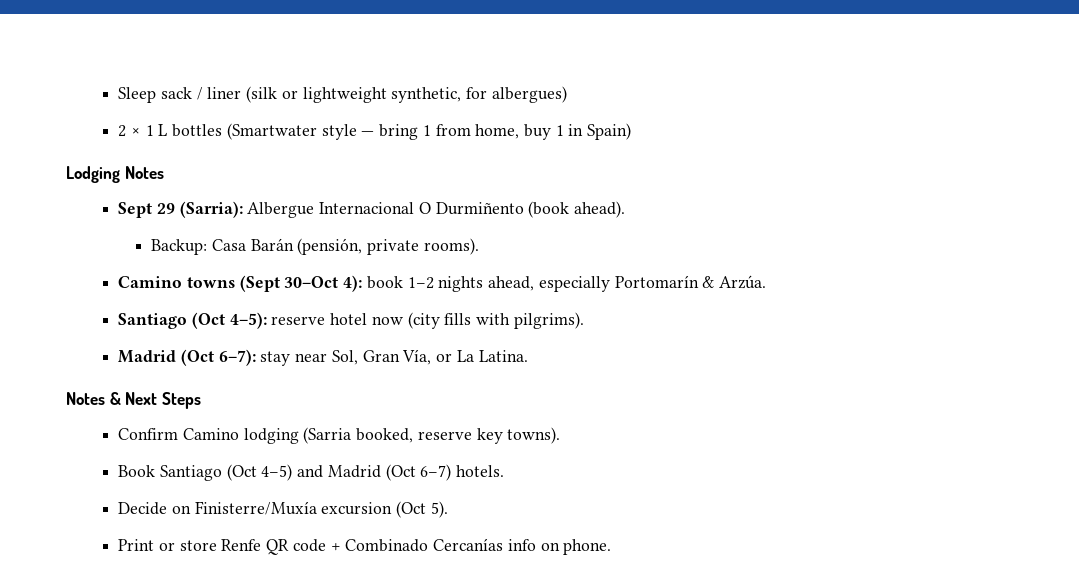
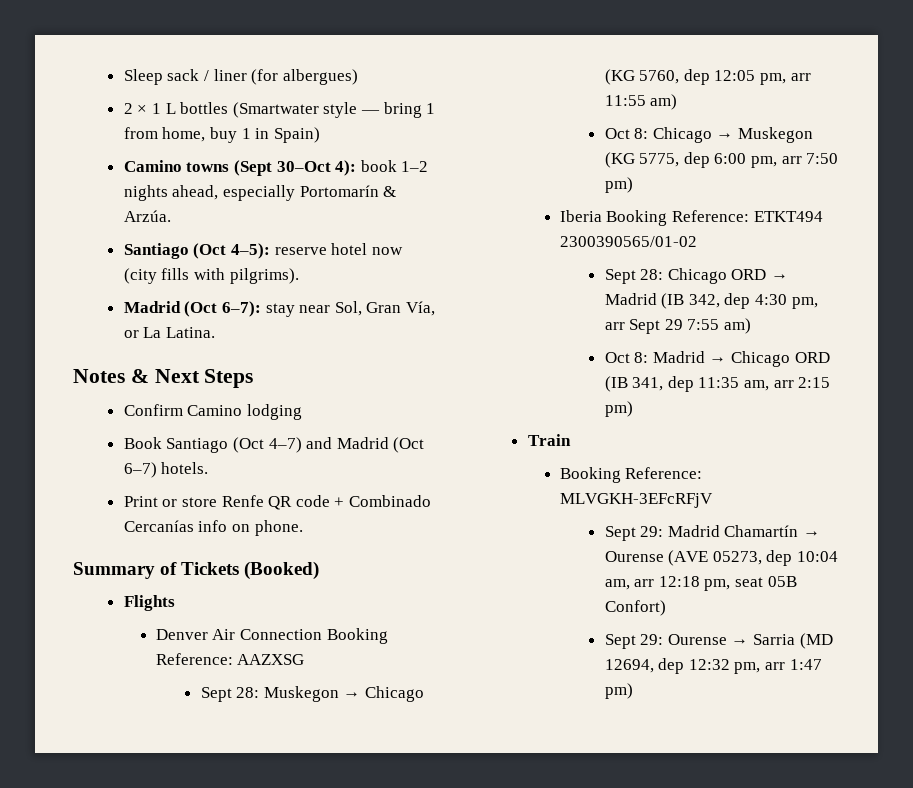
- Sleep sack / liner (silk or lightweight synthetic, for albergues)
+ Sleep sack / liner (for albergues)
- Lodging Notes
- Sept 29 (Sarria): Albergue Internacional O Durmiñento (book ahead).
- Backup: Casa Barán (pensión, private rooms).
- Confirm Camino lodging (Sarria booked, reserve key towns).
+ Confirm Camino lodging
- Book Santiago (Oct 4–5) and Madrid (Oct 6–7) hotels.
+ Book Santiago (Oct 4–7) and Madrid (Oct 6–7) hotels.
- Decide on Finisterre/Muxía excursion (Oct 5).
+ Summary of Tickets (Booked)
+ Flights
+ Denver Air Connection Booking Reference: AAZXSG
+ Sept 28: Muskegon → Chicago (KG 5760, dep 12:05 pm, arr 11:55 am)
+ Oct 8: Chicago → Muskegon (KG 5775, dep 6:00 pm, arr 7:50 pm)
+ Iberia Booking Reference: ETKT494 2300390565/01-02
+ Sept 28: Chicago ORD → Madrid (IB 342, dep 4:30 pm, arr Sept 29 7:55 am)
+ Oct 8: Madrid → Chicago ORD (IB 341, dep 11:35 am, arr 2:15 pm)
+ Train
+ Booking Reference: MLVGKH-3EFcRFjV
+ Sept 29: Madrid Chamartín → Ourense (AVE 05273, dep 10:04 am, arr 12:18 pm, seat 05B Confort)
+ Sept 29: Ourense → Sarria (MD 12694, dep 12:32 pm, arr 1:47 pm)

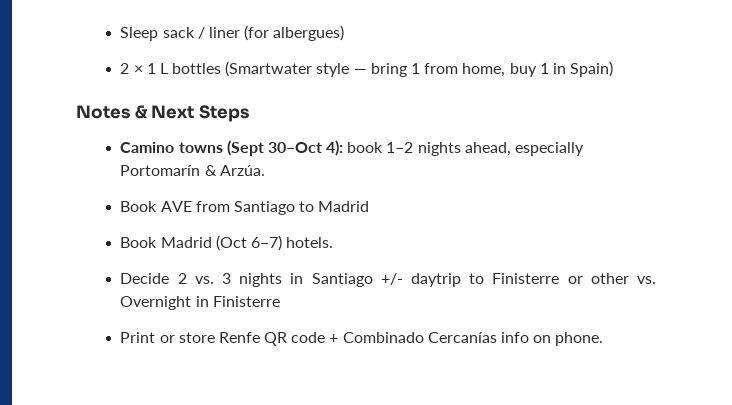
+ Notes & Next Steps
- Santiago (Oct 4–5): reserve hotel now (city fills with pilgrims).
- Madrid (Oct 6–7): stay near Sol, Gran Vía, or La Latina.
- Notes & Next Steps
- Confirm Camino lodging
- Book Santiago (Oct 4–7) and Madrid (Oct 6–7) hotels.
+ Book AVE from Santiago to Madrid
+ Book Madrid (Oct 6–7) hotels.
+ Decide 2 vs. 3 nights in Santiago +/- daytrip to Finisterre or other vs. Overnight in Finisterre
- Summary of Tickets (Booked)
- Flights
- Denver Air Connection Booking Reference: AAZXSG
- Sept 28: Muskegon → Chicago (KG 5760, dep 12:05 pm, arr 11:55 am)
- Oct 8: Chicago → Muskegon (KG 5775, dep 6:00 pm, arr 7:50 pm)
- Iberia Booking Reference: ETKT494 2300390565/01-02
- Sept 28: Chicago ORD → Madrid (IB 342, dep 4:30 pm, arr Sept 29 7:55 am)
- Oct 8: Madrid → Chicago ORD (IB 341, dep 11:35 am, arr 2:15 pm)
- Train
- Booking Reference: MLVGKH-3EFcRFjV
- Sept 29: Madrid Chamartín → Ourense (AVE 05273, dep 10:04 am, arr 12:18 pm, seat 05B Confort)
- Sept 29: Ourense → Sarria (MD 12694, dep 12:32 pm, arr 1:47 pm)

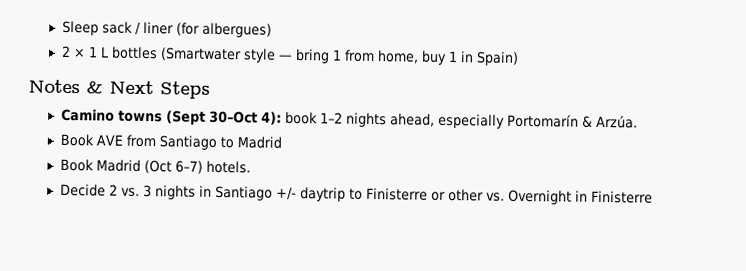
- Print or store Renfe QR code + Combinado Cercanías info on phone.

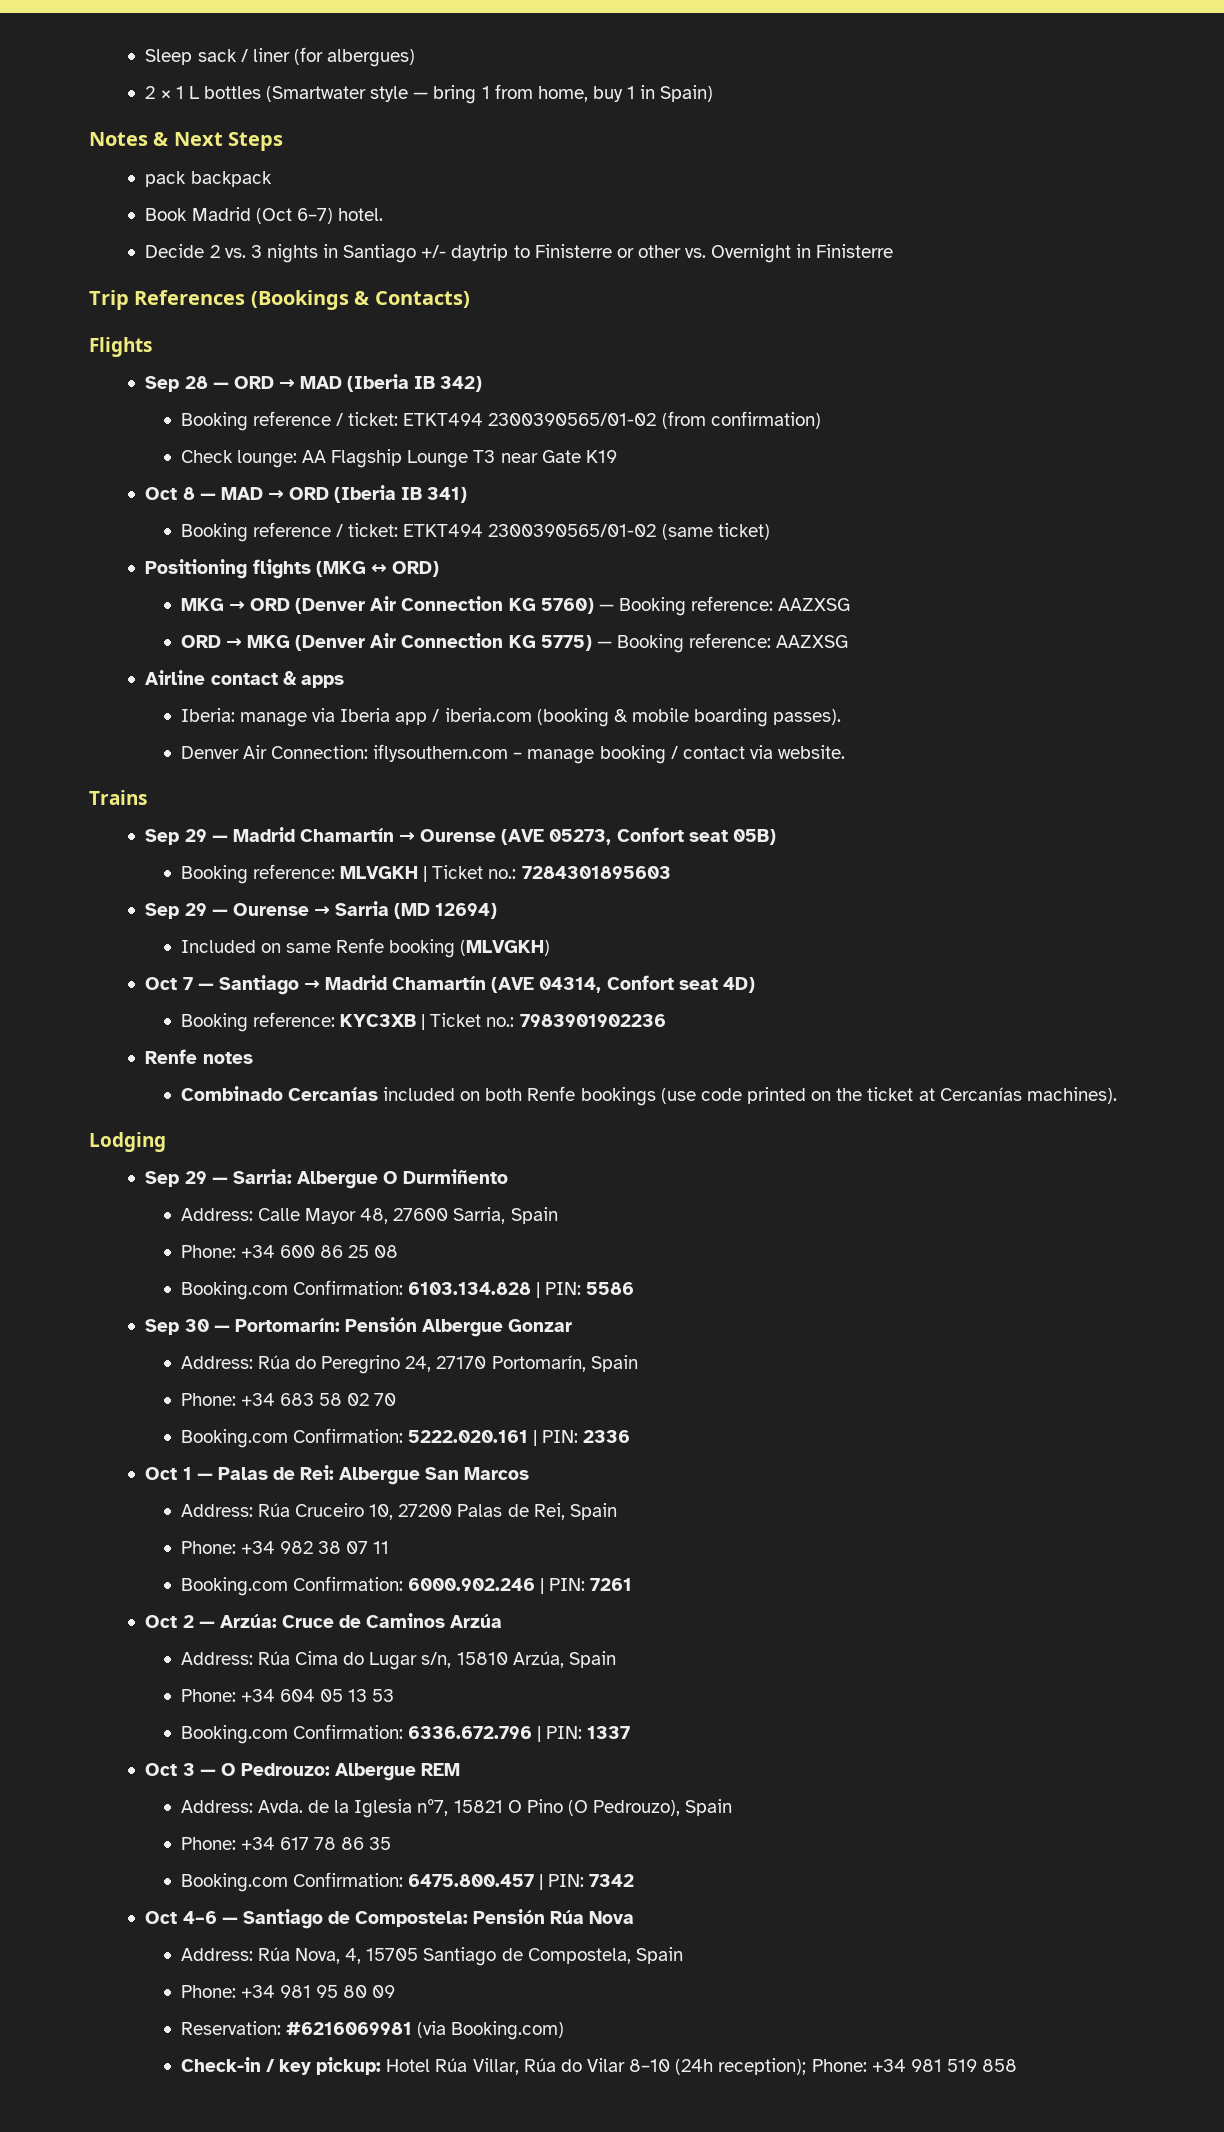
- Camino towns (Sept 30–Oct 4): book 1–2 nights ahead, especially Portomarín & Arzúa.
- Book AVE from Santiago to Madrid
+ pack backpack
- Book Madrid (Oct 6–7) hotels.
+ Book Madrid (Oct 6–7) hotel.
+ Trip References (Bookings & Contacts)
+ Flights
+ Sep 28 — ORD → MAD (Iberia IB 342)
+ Booking reference / ticket: ETKT494 2300390565/01-02 (from confirmation)
+ Check lounge: AA Flagship Lounge T3 near Gate K19
+ Oct 8 — MAD → ORD (Iberia IB 341)
+ Booking reference / ticket: ETKT494 2300390565/01-02 (same ticket)
+ Positioning flights (MKG ↔ ORD)
+ MKG → ORD (Denver Air Connection KG 5760) — Booking reference: AAZXSG
+ ORD → MKG (Denver Air Connection KG 5775) — Booking reference: AAZXSG
+ Airline contact & apps
+ Iberia: manage via Iberia app / iberia.com (booking & mobile boarding passes).
+ Denver Air Connection: iflysouthern.com – manage booking / contact via website.
+ Trains
+ Sep 29 — Madrid Chamartín → Ourense (AVE 05273, Confort seat 05B)
+ Booking reference: MLVGKH | Ticket no.: 7284301895603
+ Sep 29 — Ourense → Sarria (MD 12694)
+ Included on same Renfe booking (MLVGKH)
+ Oct 7 — Santiago → Madrid Chamartín (AVE 04314, Confort seat 4D)
+ Booking reference: KYC3XB | Ticket no.: 7983901902236
+ Renfe notes
+ Combinado Cercanías included on both Renfe bookings (use code printed on the ticket at Cercanías machines).
+ Lodging
+ Sep 29 — Sarria: Albergue O Durmiñento
+ Address: Calle Mayor 48, 27600 Sarria, Spain
+ Phone: +34 600 86 25 08
+ Booking.com Confirmation: 6103.134.828 | PIN: 5586
+ Sep 30 — Portomarín: Pensión Albergue Gonzar
+ Address: Rúa do Peregrino 24, 27170 Portomarín, Spain
+ Phone: +34 683 58 02 70
+ Booking.com Confirmation: 5222.020.161 | PIN: 2336
+ Oct 1 — Palas de Rei: Albergue San Marcos
+ Address: Rúa Cruceiro 10, 27200 Palas de Rei, Spain
+ Phone: +34 982 38 07 11
+ Booking.com Confirmation: 6000.902.246 | PIN: 7261
+ Oct 2 — Arzúa: Cruce de Caminos Arzúa
+ Address: Rúa Cima do Lugar s/n, 15810 Arzúa, Spain
+ Phone: +34 604 05 13 53
+ Booking.com Confirmation: 6336.672.796 | PIN: 1337
+ Oct 3 — O Pedrouzo: Albergue REM
+ Address: Avda. de la Iglesia nº7, 15821 O Pino (O Pedrouzo), Spain
+ Phone: +34 617 78 86 35
+ Booking.com Confirmation: 6475.800.457 | PIN: 7342
+ Oct 4–6 — Santiago de Compostela: Pensión Rúa Nova
+ Address: Rúa Nova, 4, 15705 Santiago de Compostela, Spain
+ Phone: +34 981 95 80 09
+ Reservation: #6216069981 (via Booking.com)
+ Check-in / key pickup: Hotel Rúa Villar, Rúa do Vilar 8–10 (24h reception); Phone: +34 981 519 858

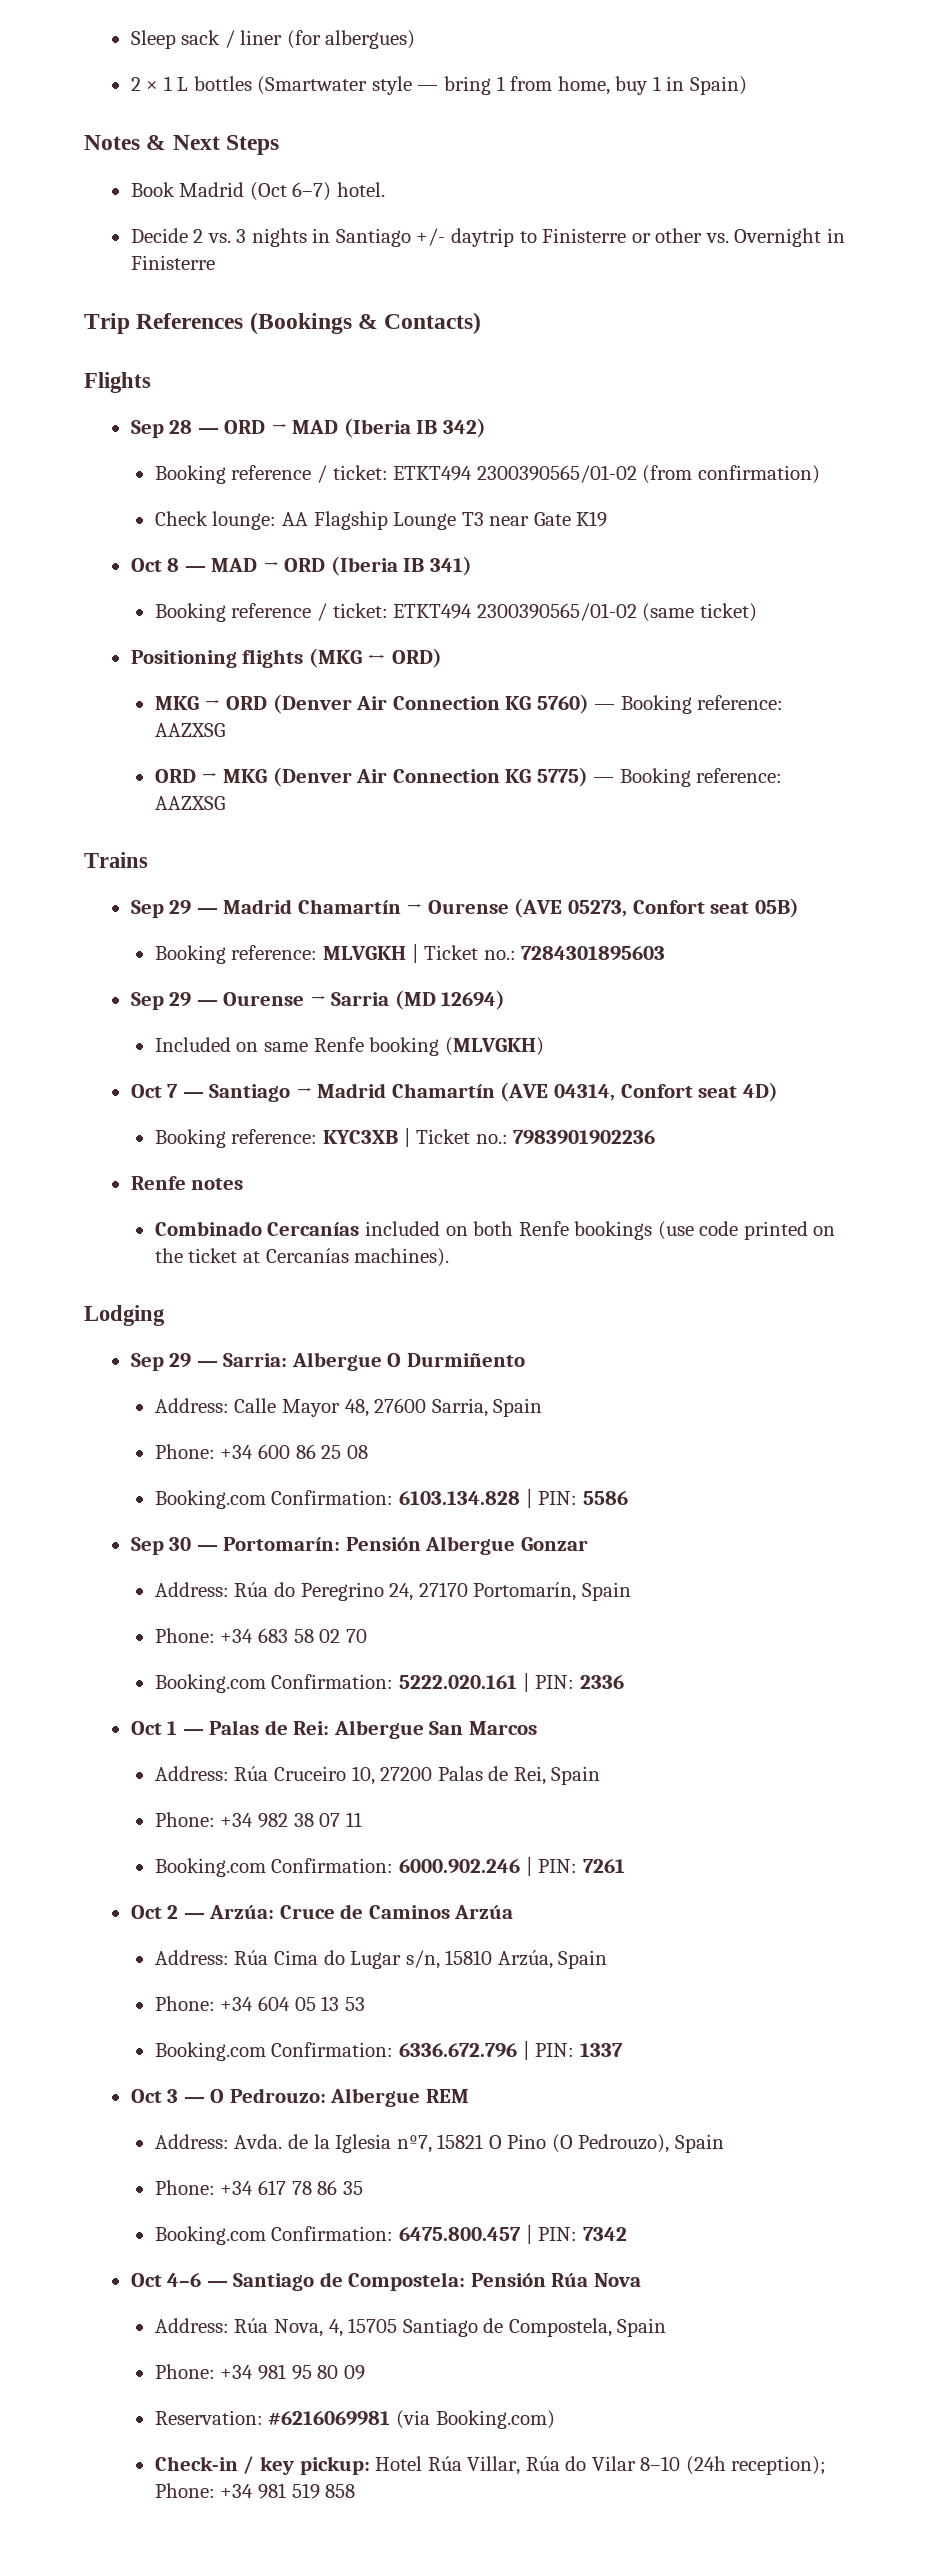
- pack backpack
- Airline contact & apps
- Iberia: manage via Iberia app / iberia.com (booking & mobile boarding passes).
- Denver Air Connection: iflysouthern.com – manage booking / contact via website.

